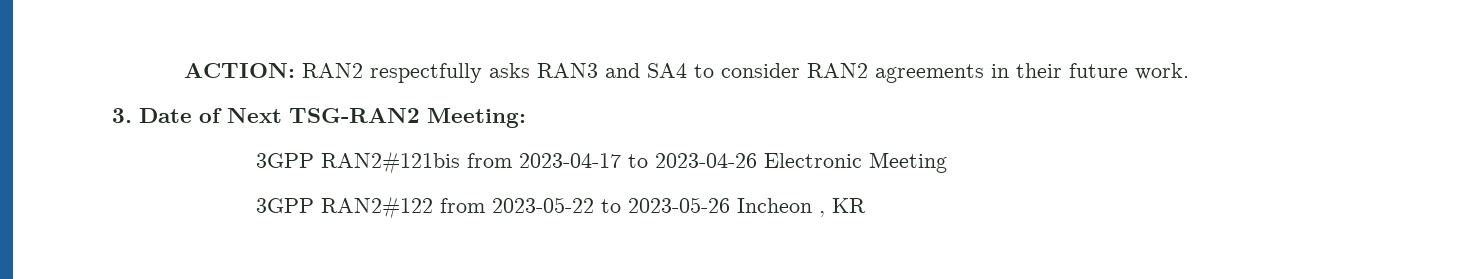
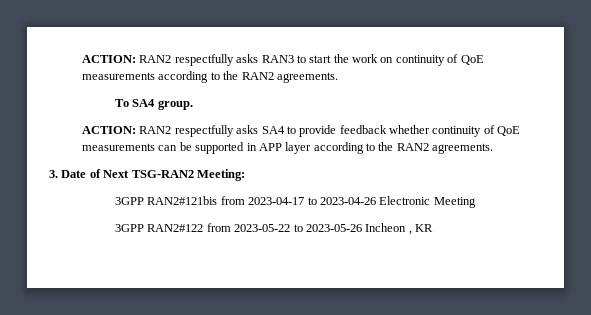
- ACTION: RAN2 respectfully asks RAN3 and SA4 to consider RAN2 agreements in their future work.
+ ACTION: RAN2 respectfully asks RAN3 to start the work on continuity of QoE measurements according to the RAN2 agreements.
+ To SA4 group.
+ ACTION: RAN2 respectfully asks SA4 to provide feedback whether continuity of QoE measurements can be supported in APP layer according to the RAN2 agreements.

